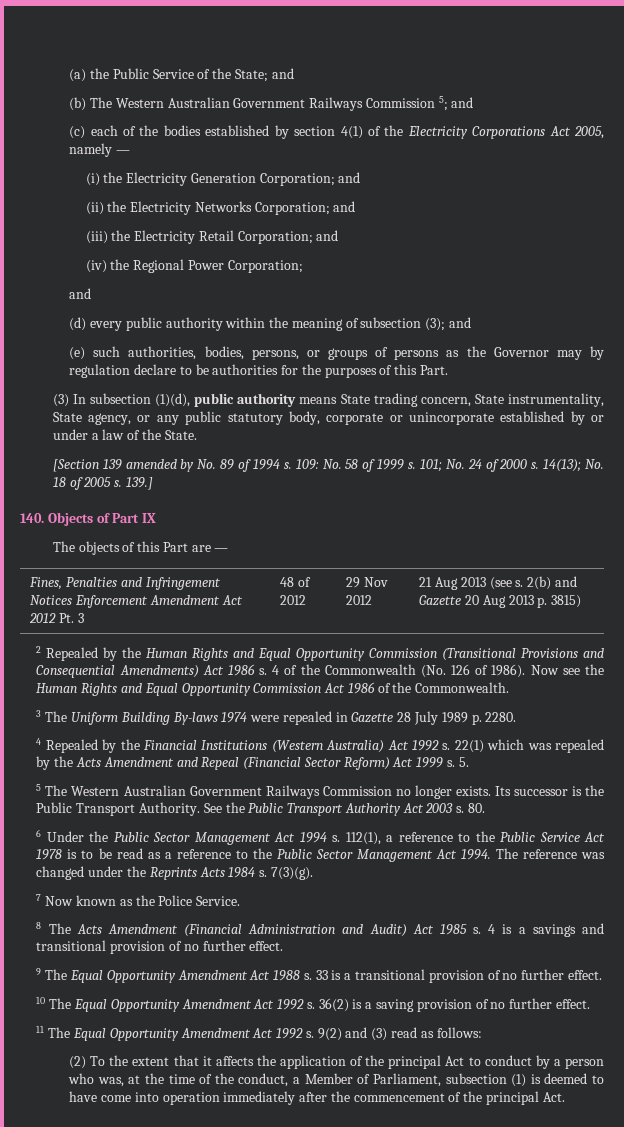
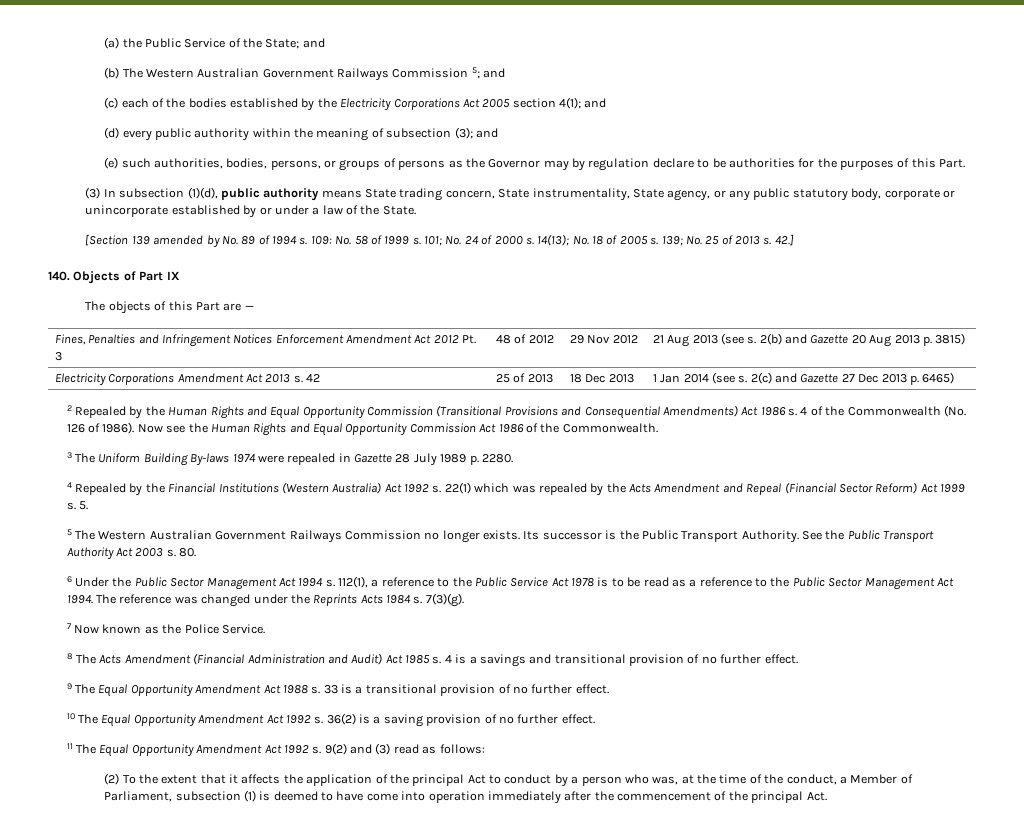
- (c) each of the bodies established by section 4(1) of the Electricity Corporations Act 2005, namely —
- (i) the Electricity Generation Corporation; and
- (ii) the Electricity Networks Corporation; and
- (iii) the Electricity Retail Corporation; and
- (iv) the Regional Power Corporation;
- and
+ (c) each of the bodies established by the Electricity Corporations Act 2005 section 4(1); and
- 139.]
+ 139; No. 25 of 2013 s. 42.]
+ Electricity Corporations Amendment Act 2013 s. 42 | 25 of 2013 | 18 Dec 2013 | 1 Jan 2014 (see s. 2(c) and Gazette 27 Dec 2013 p. 6465)

